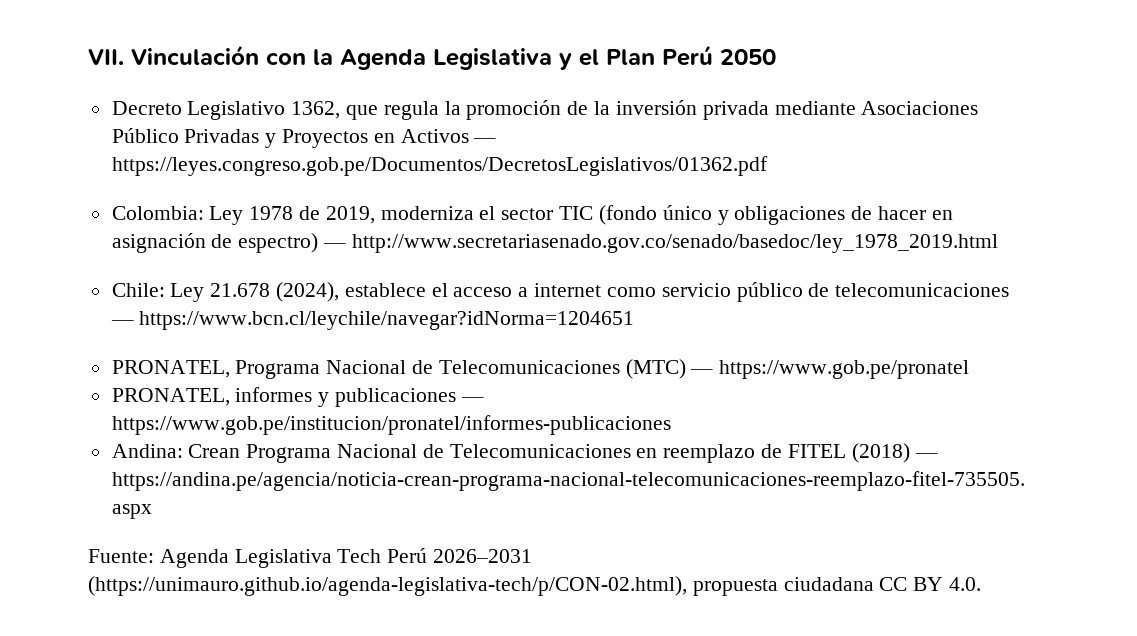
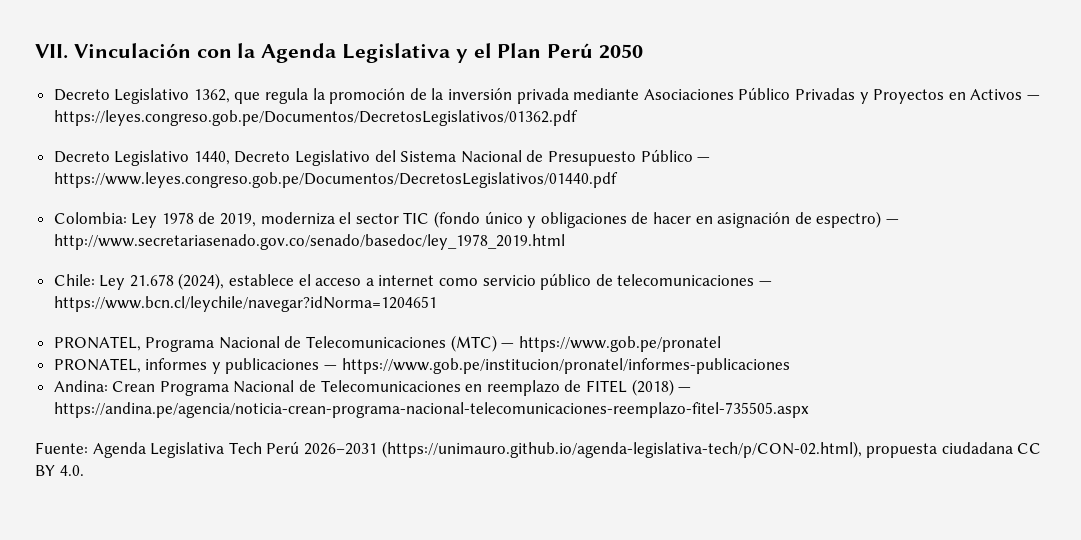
+ Decreto Legislativo 1440, Decreto Legislativo del Sistema Nacional de Presupuesto Público — https://www.leyes.congreso.gob.pe/Documentos/DecretosLegislativos/01440.pdf

